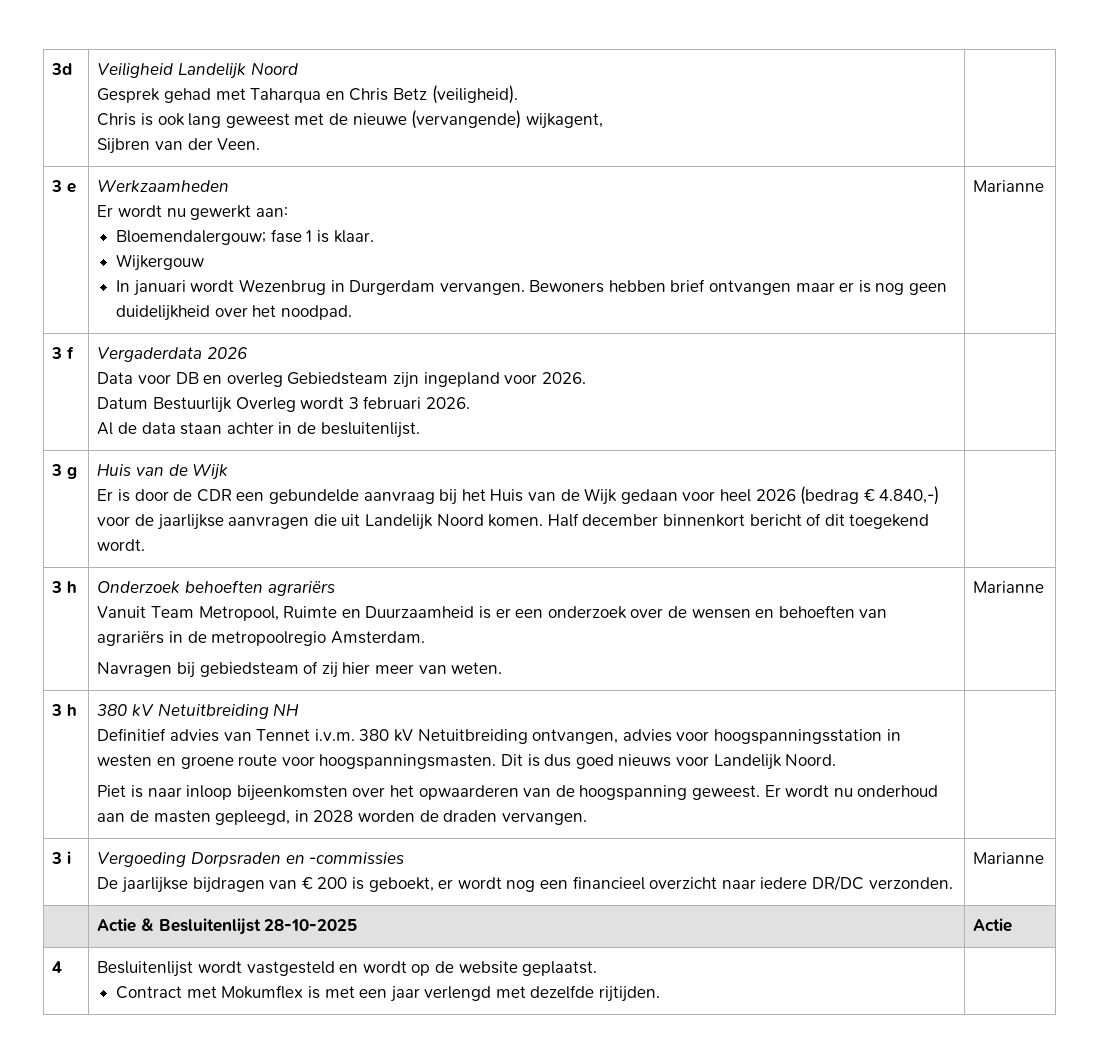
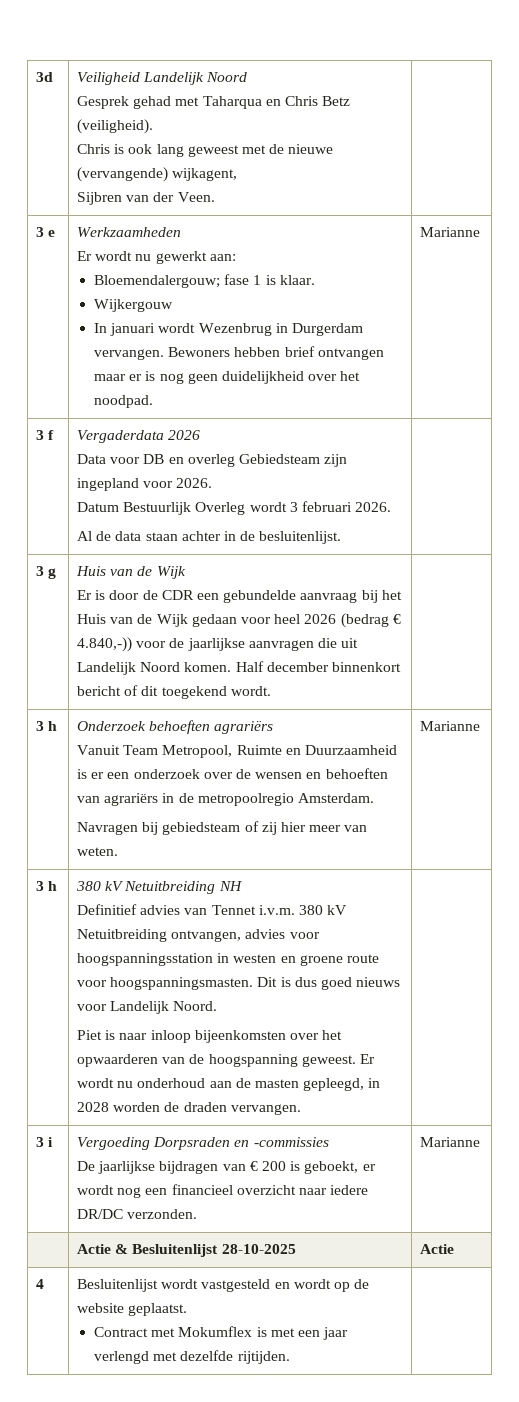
- Er is door de CDR een gebundelde aanvraag bij het Huis van de Wijk gedaan voor heel 2026 (bedrag € 4.840,-) voor de jaarlijkse aanvragen die uit Landelijk Noord komen.
+ Er is door de CDR een gebundelde aanvraag bij het Huis van de Wijk gedaan voor heel 2026 (bedrag € 4.840,-)) voor de jaarlijkse aanvragen die uit Landelijk Noord komen.

